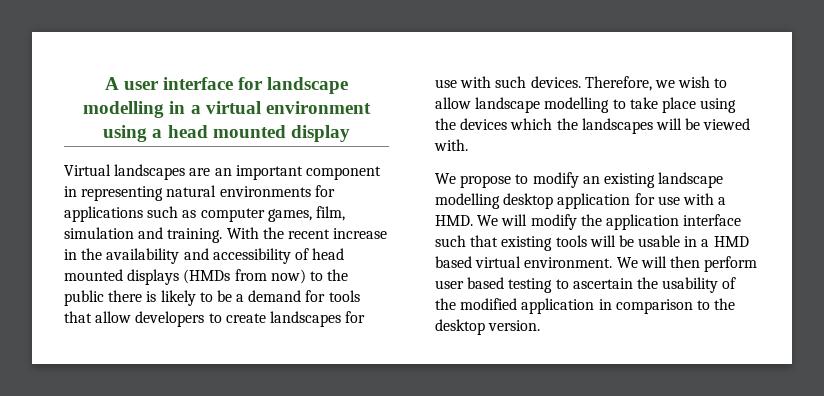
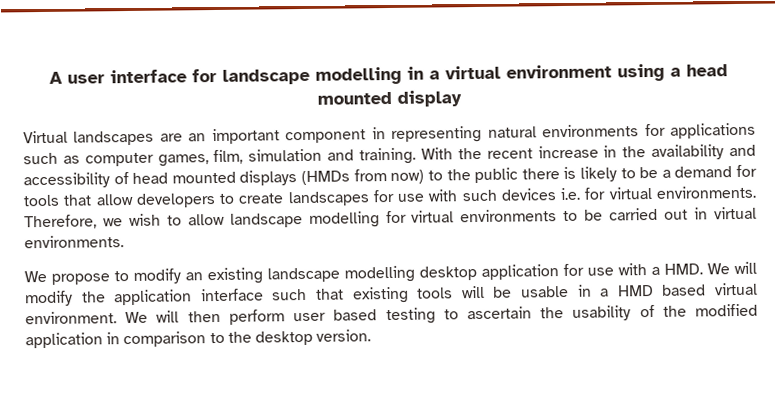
- With the recent increase in the availability and accessibility of head mounted displays (HMDs from now) to the public there is likely to be a demand for tools that allow developers to create landscapes for use with such devices.
+ With the recent increase in the availability and accessibility of head mounted displays (HMDs from now) to the public there is likely to be a demand for tools that allow developers to create landscapes for use with such devices i.e. for virtual environments.
- Therefore, we wish to allow landscape modelling to take place using the devices which the landscapes will be viewed with.
+ Therefore, we wish to allow landscape modelling for virtual environments to be carried out in virtual environments.

